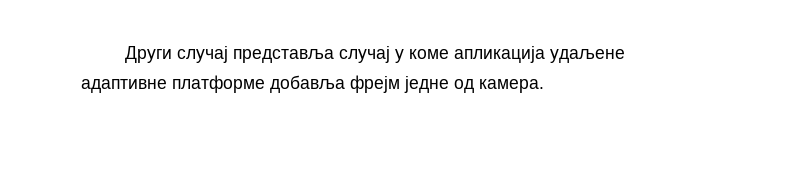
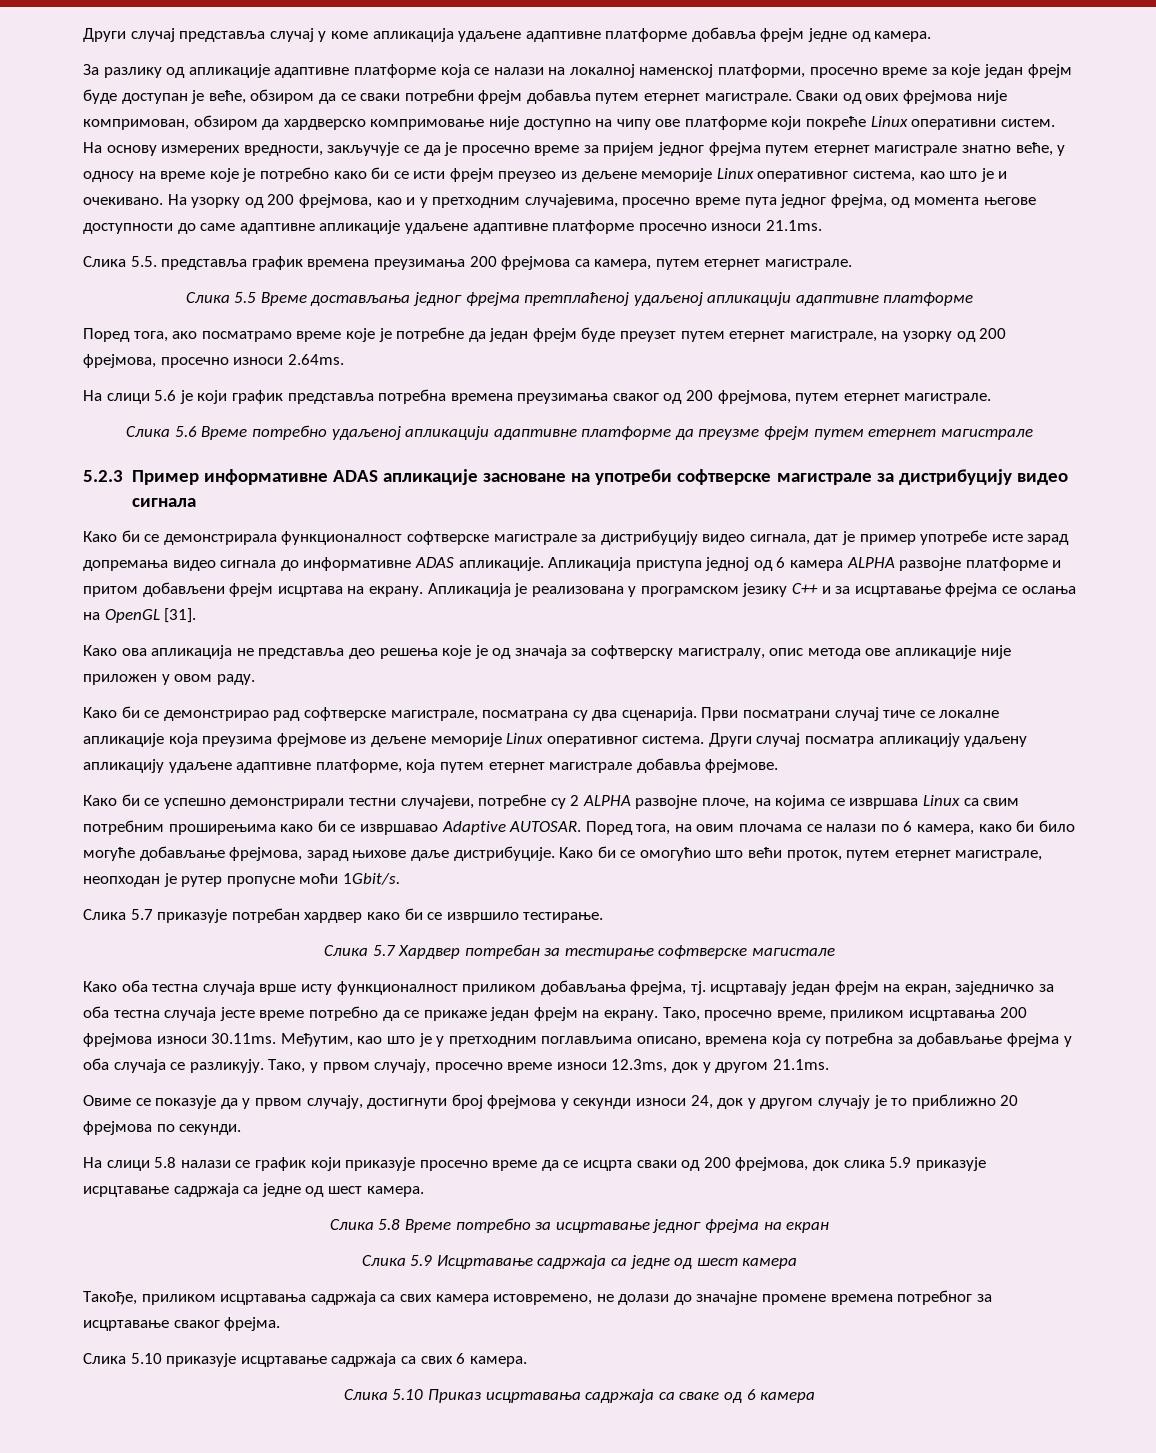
+ За разлику од апликације адаптивне платформе која се налази на локалној наменској платформи, просечно време за које један фрејм буде доступан је веће, обзиром да се сваки потребни фрејм добавља путем етернет магистрале. Сваки од ових фрејмова није компримован, обзиром да хардверско компримовање није доступно на чипу ове платформе који покреће Linux оперативни систем. На основу измерених вредности, закључује се да је просечно време за пријем једног фрејма путем етернет магистрале знатно веће, у односу на време које је потребно како би се исти фрејм преузео из дељене меморије Linux оперативног система, као што је и очекивано. На узорку од 200 фрејмова, као и у претходним случајевима, просечно време пута једног фрејма, од момента његове доступности до саме адаптивне апликације удаљене адаптивне платформе просечно износи 21.1ms.
+ Слика 5.5. представља график времена преузимања 200 фрејмова са камера, путем етернет магистрале.
+ Слика 5.5 Време достављања једног фрејма претплаћеној удаљеној апликацији адаптивне платформе
+ Поред тога, ако посматрамо време које је потребне да један фрејм буде преузет путем етернет магистрале, на узорку од 200 фрејмова, просечно износи 2.64ms.
+ На слици 5.6 је који график представља потребна времена преузимања сваког од 200 фрејмова, путем етернет магистрале.
+ Слика 5.6 Време потребно удаљеној апликацији адаптивне платформе да преузме фрејм путем етернет магистрале
+ 5.2.3 Пример информативне ADAS апликације засноване на употреби софтверске магистрале за дистрибуцију видео сигнала
+ Како би се демонстрирала функционалност софтверске магистрале за дистрибуцију видео сигнала, дат је пример употребе исте зарад допремања видео сигнала до информативне ADAS апликације. Апликација приступа једној од 6 камера ALPHA развојне платформе и притом добављени фрејм исцртава на екрану. Апликација је реализована у програмском језику C++ и за исцртавање фрејма се ослања на OpenGL [31].
+ Како ова апликација не представља део решења које је од значаја за софтверску магистралу, опис метода ове апликације није приложен у овом раду.
+ Како би се демонстрирао рад софтверске магистрале, посматрана су два сценарија. Први посматрани случај тиче се локалне апликације која преузима фрејмове из дељене меморије Linux оперативног система. Други случај посматра апликацију удаљену апликацију удаљене адаптивне платформе, која путем етернет магистрале добавља фрејмове.
+ Како би се успешно демонстрирали тестни случајеви, потребне су 2 ALPHA развојне плоче, на којима се извршава Linux са свим потребним проширењима како би се извршаваo Adaptive AUTOSAR. Поред тога, на овим плочама се налази по 6 камера, како би било могуће добављање фрејмова, зарад њихове даље дистрибуције. Како би се омогућио што већи проток, путем етернет магистрале, неопходан је рутер пропусне моћи 1Gbit/s.
+ Слика 5.7 приказује потребан хардвер како би се извршило тестирање.
+ Слика 5.7 Хардвер потребан за тестирање софтверске магистале
+ Како оба тестна случаја врше исту функционалност приликом добављања фрејма, тј. исцртавају један фрејм на екран, заједничко за оба тестна случаја јесте време потребно да се прикаже један фрејм на екрану. Тако, просечно време, приликом исцртавања 200 фрејмова износи 30.11ms. Међутим, као што је у претходним поглављима описано, времена која су потребна за добављање фрејма у оба случаја се разликују. Тако, у првом случају, просечно време износи 12.3ms, док у другом 21.1ms.
+ Овиме се показује да у првом случају, достигнути број фрејмова у секунди износи 24, док у другом случају је то приближно 20 фрејмова по секунди.
+ На слици 5.8 налази се график који приказује просечно време да се исцрта сваки од 200 фрејмова, док слика 5.9 приказује исрцтавање садржаја са једне од шест камера.
+ Слика 5.8 Време потребно за исцртавање једног фрејма на екран
+ Слика 5.9 Исцртавање садржаја са једне од шест камера
+ Такође, приликом исцртавања садржаја са свих камера истовремено, не долази до значајне промене времена потребног за исцртавање сваког фрејма.
+ Слика 5.10 приказује исцртавање садржаја са свих 6 камера.
+ Слика 5.10 Приказ исцртавања садржаја са сваке од 6 камера

